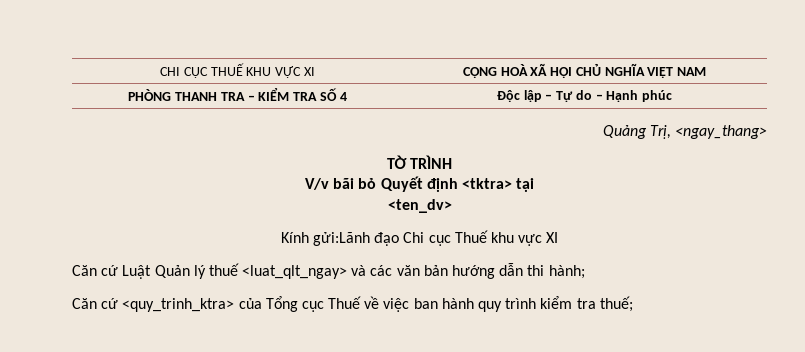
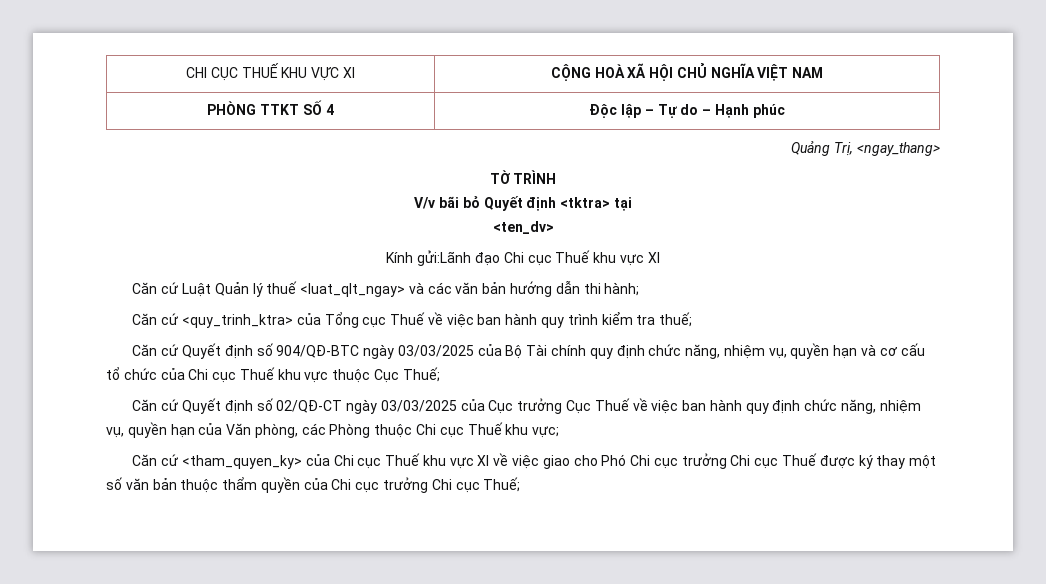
- PHÒNG THANH TRA – KIỂM TRA SỐ 4 | Độc lập – Tự do – Hạnh phúc
+ PHÒNG TTKT SỐ 4 | Độc lập – Tự do – Hạnh phúc
+ Căn cứ Quyết định số 904/QĐ-BTC ngày 03/03/2025 của Bộ Tài chính quy định chức năng, nhiệm vụ, quyền hạn và cơ cấu tổ chức của Chi cục Thuế khu vực thuộc Cục Thuế;
+ Căn cứ Quyết định số 02/QĐ-CT ngày 03/03/2025 của Cục trưởng Cục Thuế về việc ban hành quy định chức năng, nhiệm vụ, quyền hạn của Văn phòng, các Phòng thuộc Chi cục Thuế khu vực;
+ Căn cứ <tham_quyen_ky> của Chi cục Thuế khu vực XI về việc giao cho Phó Chi cục trưởng Chi cục Thuế được ký thay một số văn bản thuộc thẩm quyền của Chi cục trưởng Chi cục Thuế;

